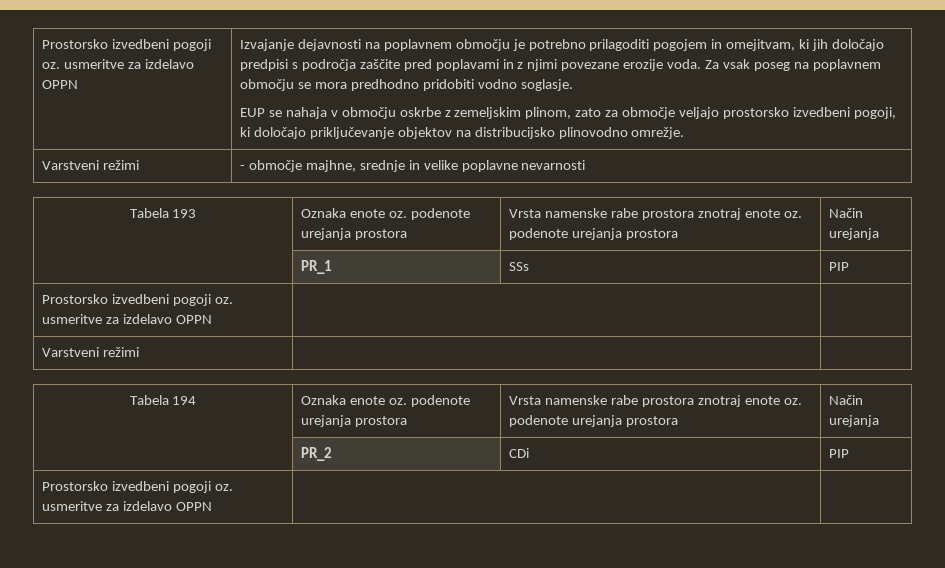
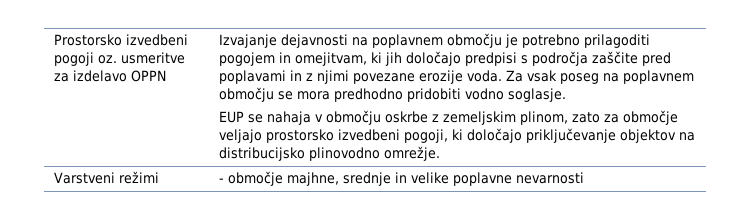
- Tabela 193 | Oznaka enote oz. podenote urejanja prostora | Vrsta namenske rabe prostora znotraj enote oz. podenote urejanja prostora | Način urejanja
- | PR_1 | SSs | PIP
- Prostorsko izvedbeni pogoji oz. usmeritve za izdelavo OPPN | |
- Varstveni režimi | |
- Tabela 194 | Oznaka enote oz. podenote urejanja prostora | Vrsta namenske rabe prostora znotraj enote oz. podenote urejanja prostora | Način urejanja
- | PR_2 | CDi | PIP
- Prostorsko izvedbeni pogoji oz. usmeritve za izdelavo OPPN | |

